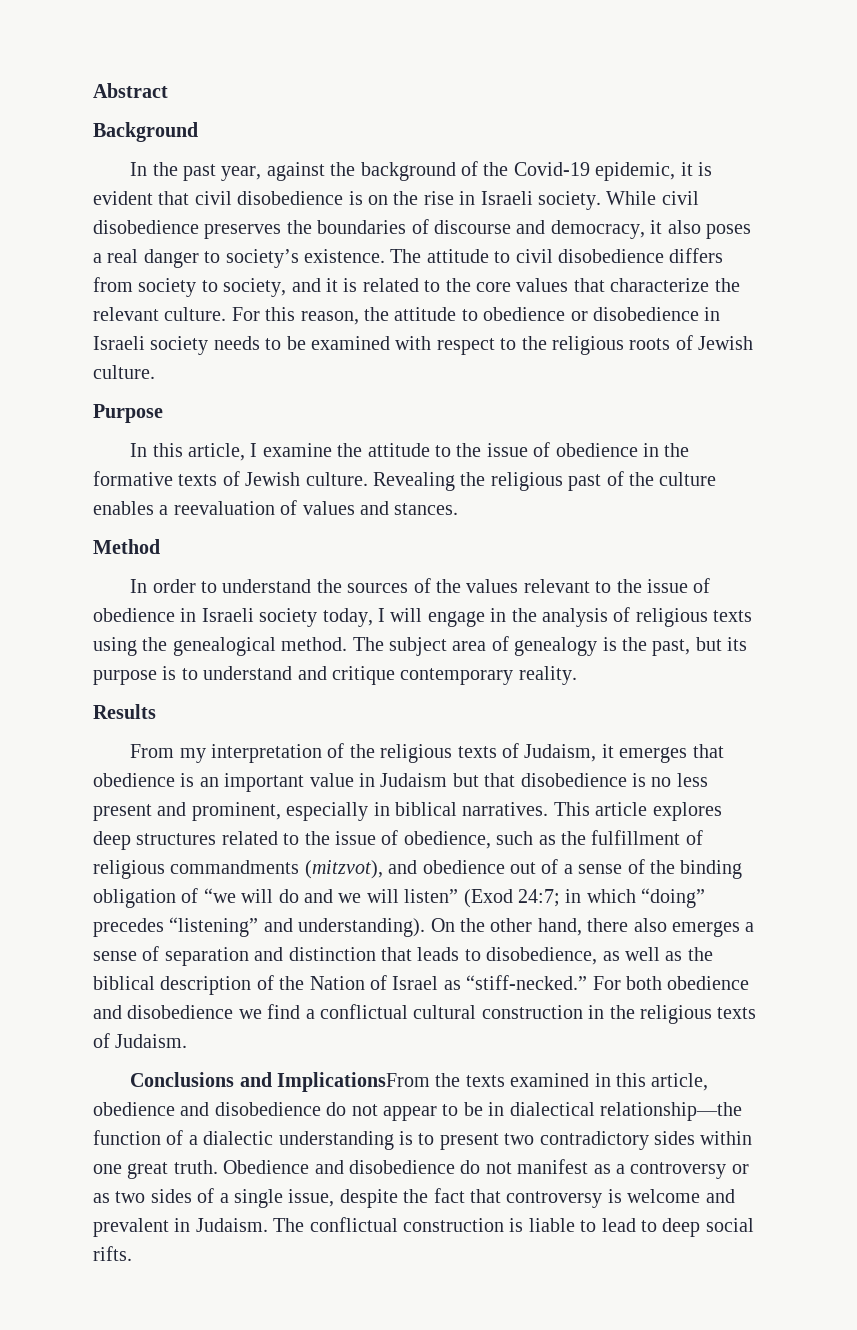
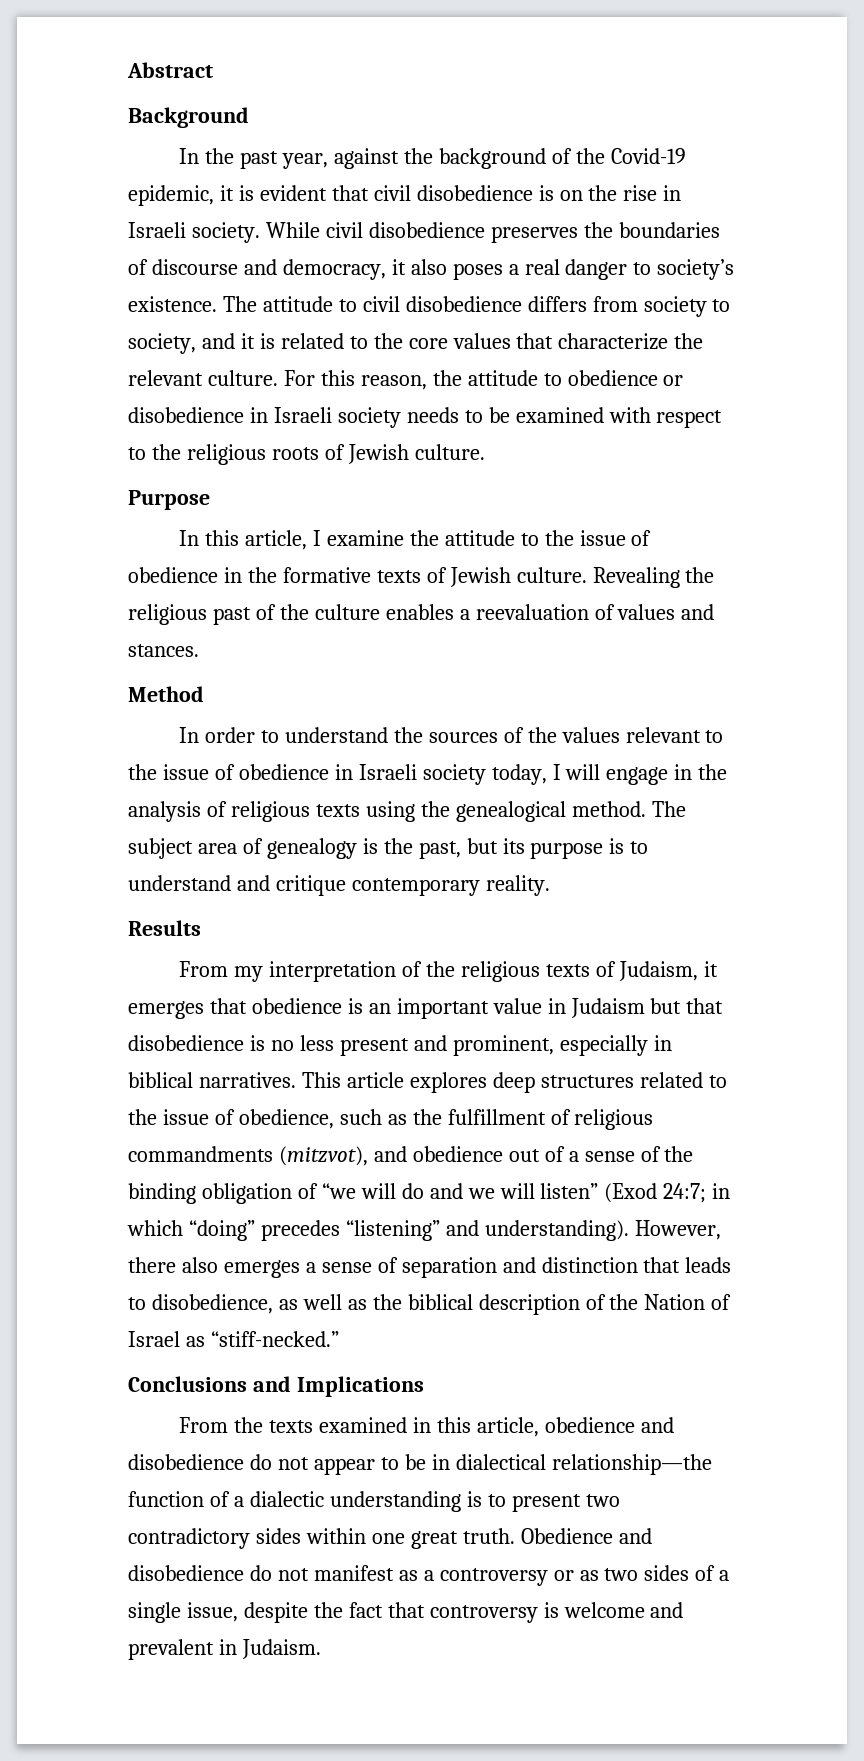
- On the other hand, there also emerges a sense of separation and distinction that leads to disobedience, as well as the biblical description of the Nation of Israel as “stiff-necked.” For both obedience and disobedience we find a conflictual cultural construction in the religious texts of Judaism.
+ However, there also emerges a sense of separation and distinction that leads to disobedience, as well as the biblical description of the Nation of Israel as “stiff-necked.”
- Conclusions and ImplicationsFrom the texts examined in this article, obedience and disobedience do not appear to be in dialectical relationship—the function of a dialectic understanding is to present two contradictory sides within one great truth.
+ Conclusions and Implications
+ From the texts examined in this article, obedience and disobedience do not appear to be in dialectical relationship—the function of a dialectic understanding is to present two contradictory sides within one great truth.
- The conflictual construction is liable to lead to deep social rifts.

